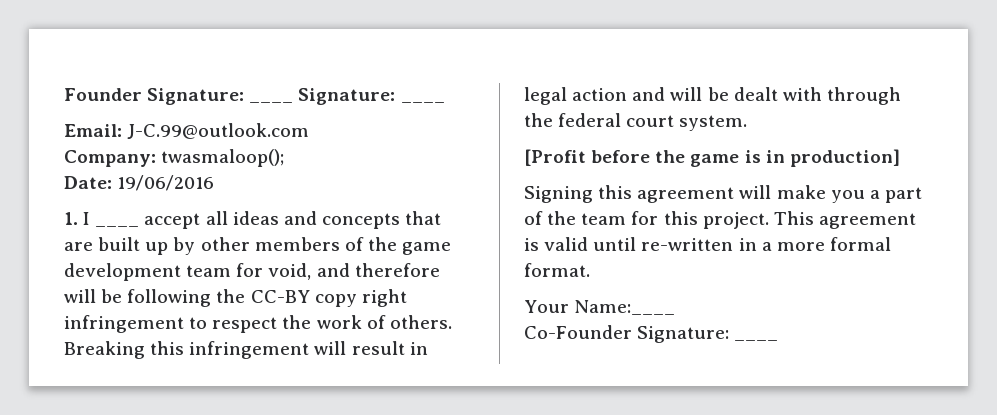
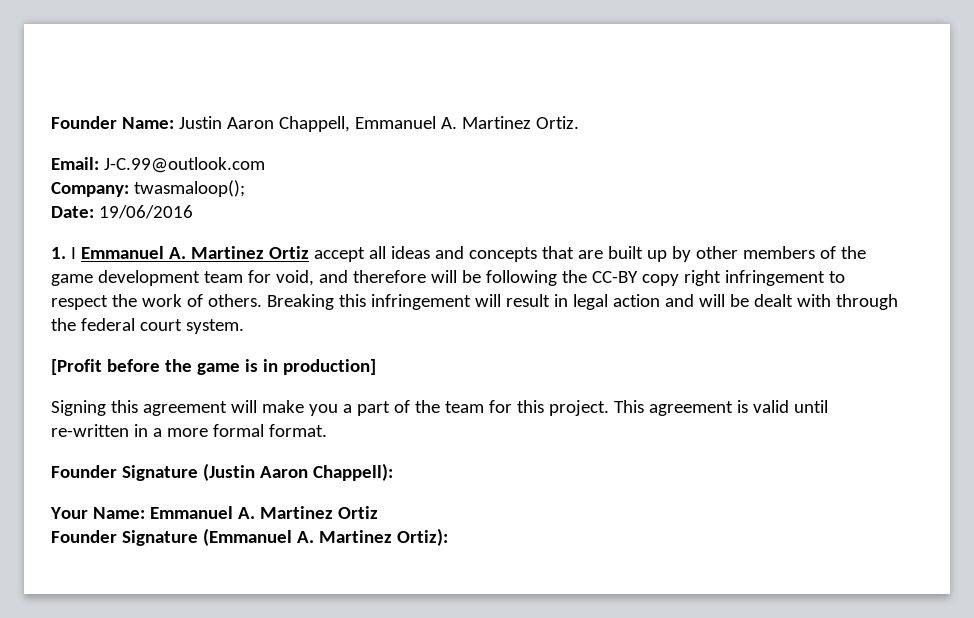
- Founder Signature: ____ Signature: ____
+ Founder Name: Justin Aaron Chappell, Emmanuel A. Martinez Ortiz.
- 1. I ____ accept all ideas and concepts that are built up by other members of the game development team for void, and therefore will be following the CC-BY copy right infringement to respect the work of others.
+ 1. I Emmanuel A. Martinez Ortiz accept all ideas and concepts that are built up by other members of the game development team for void, and therefore will be following the CC-BY copy right infringement to respect the work of others.
- Your Name:____
- Co-Founder Signature: ____
+ Founder Signature (Justin Aaron Chappell):
+ Your Name: Emmanuel A. Martinez Ortiz
+ Founder Signature (Emmanuel A. Martinez Ortiz):

